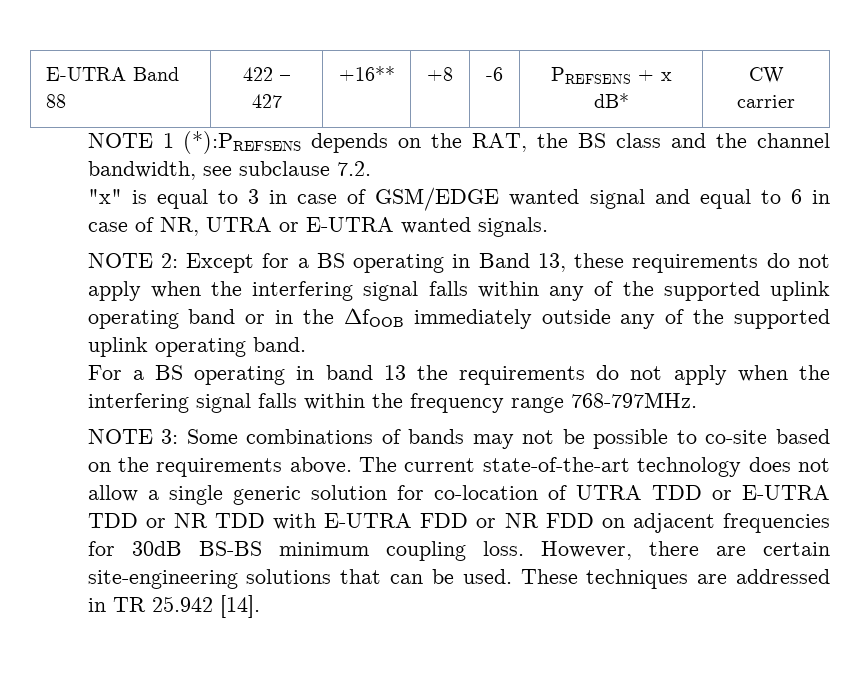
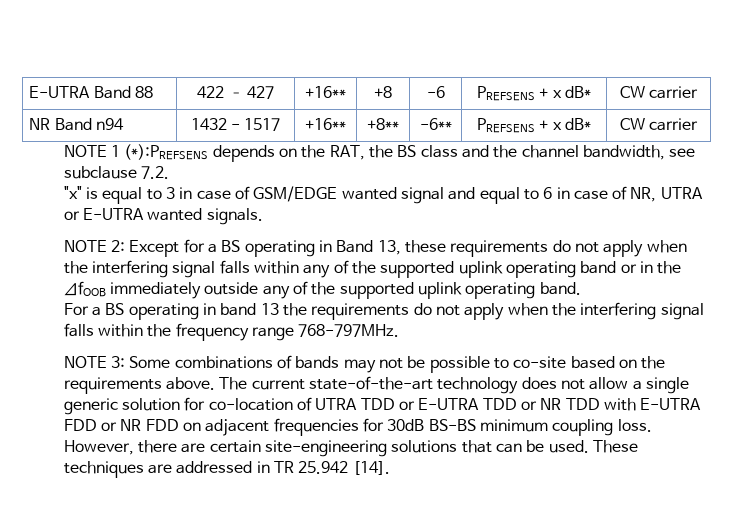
+ NR Band n94 | 1432 - 1517 | +16** | +8** | -6** | PREFSENS + x dB* | CW carrier

